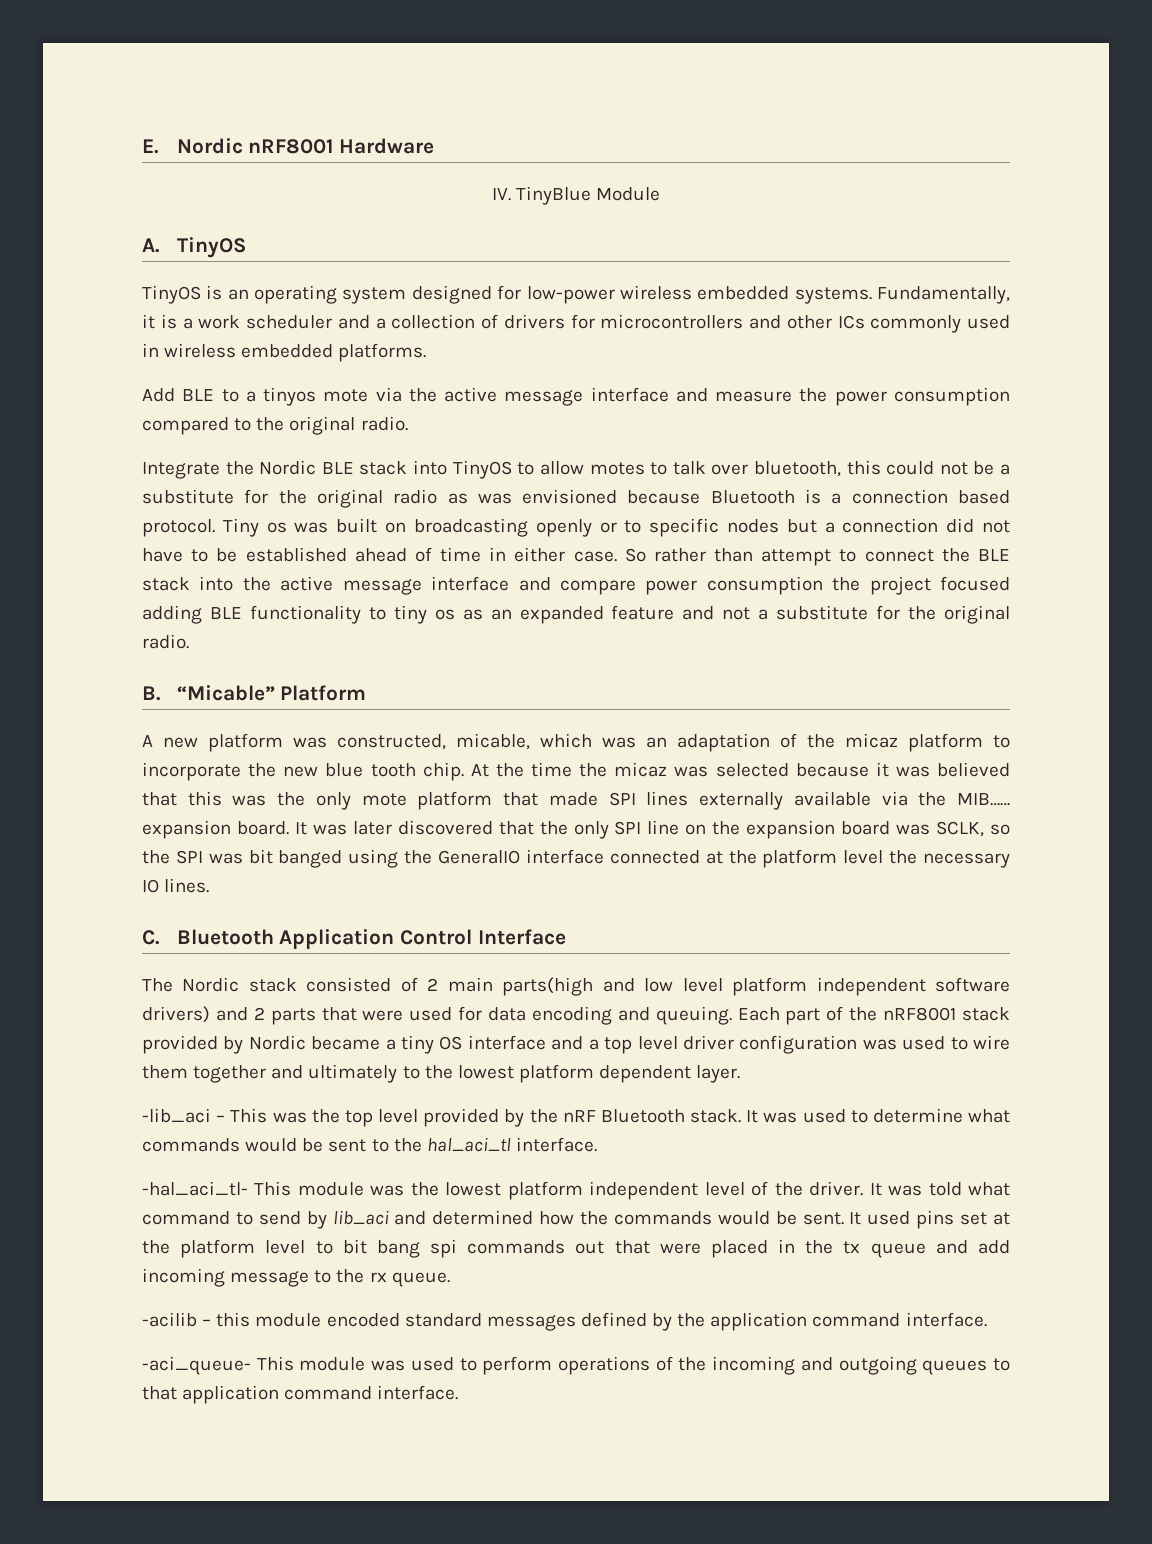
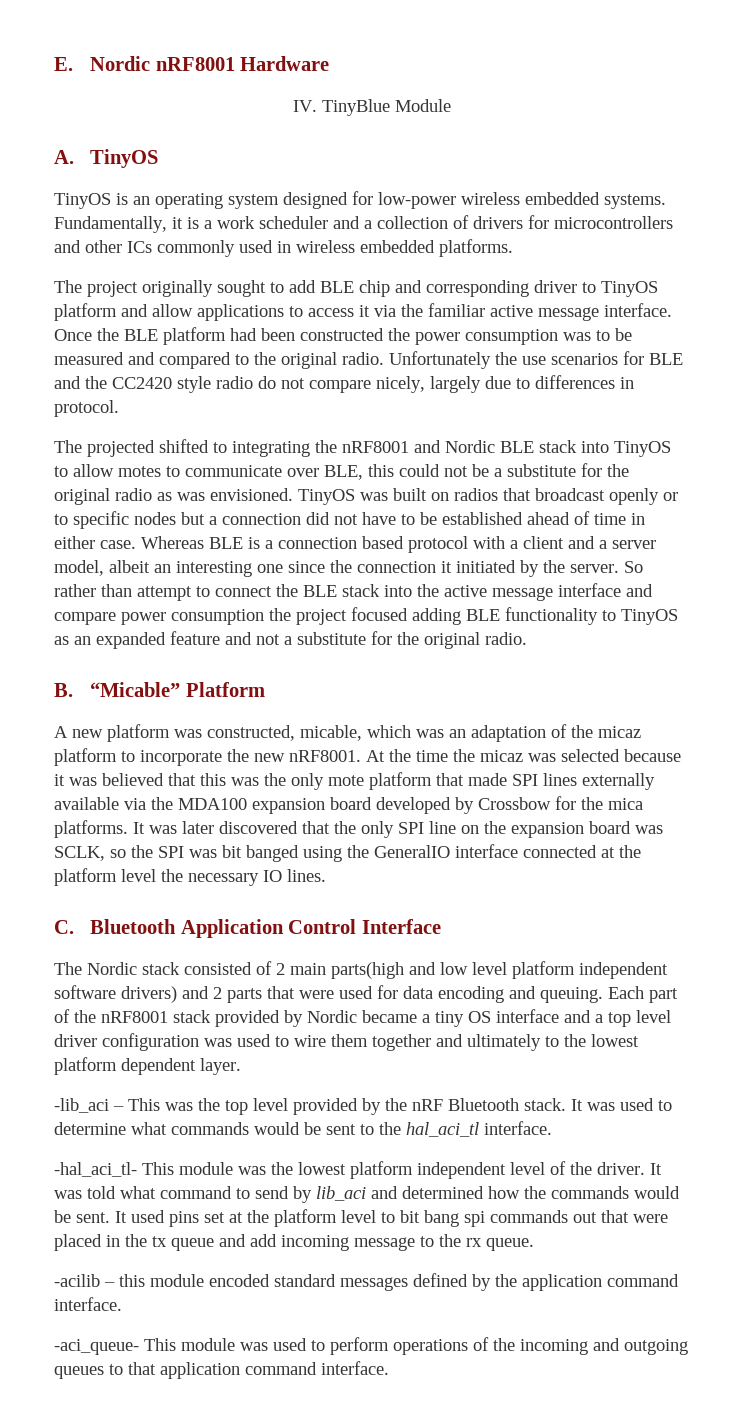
- Add BLE to a tinyos mote via the active message interface and measure the power consumption compared to the original radio.
- Integrate the Nordic BLE stack into TinyOS to allow motes to talk over bluetooth, this could not be a substitute for the original radio as was envisioned because Bluetooth is a connection based protocol. Tiny os was built on broadcasting openly or to specific nodes but a connection did not have to be established ahead of time in either case.
+ The project originally sought to add BLE chip and corresponding driver to TinyOS platform and allow applications to access it via the familiar active message interface. Once the BLE platform had been constructed the power consumption was to be measured and compared to the original radio. Unfortunately the use scenarios for BLE and the CC2420 style radio do not compare nicely, largely due to differences in protocol.
+ The projected shifted to integrating the nRF8001 and Nordic BLE stack into TinyOS to allow motes to communicate over BLE, this could not be a substitute for the original radio as was envisioned. TinyOS was built on radios that broadcast openly or to specific nodes but a connection did not have to be established ahead of time in either case.
+ Whereas BLE is a connection based protocol with a client and a server model, albeit an interesting one since the connection it initiated by the server.
- So rather than attempt to connect the BLE stack into the active message interface and compare power consumption the project focused adding BLE functionality to tiny os as an expanded feature and not a substitute for the original radio.
+ So rather than attempt to connect the BLE stack into the active message interface and compare power consumption the project focused adding BLE functionality to TinyOS as an expanded feature and not a substitute for the original radio.
- A new platform was constructed, micable, which was an adaptation of the micaz platform to incorporate the new blue tooth chip.
+ A new platform was constructed, micable, which was an adaptation of the micaz platform to incorporate the new nRF8001.
- At the time the micaz was selected because it was believed that this was the only mote platform that made SPI lines externally available via the MIB…… expansion board.
+ At the time the micaz was selected because it was believed that this was the only mote platform that made SPI lines externally available via the MDA100 expansion board developed by Crossbow for the mica platforms.

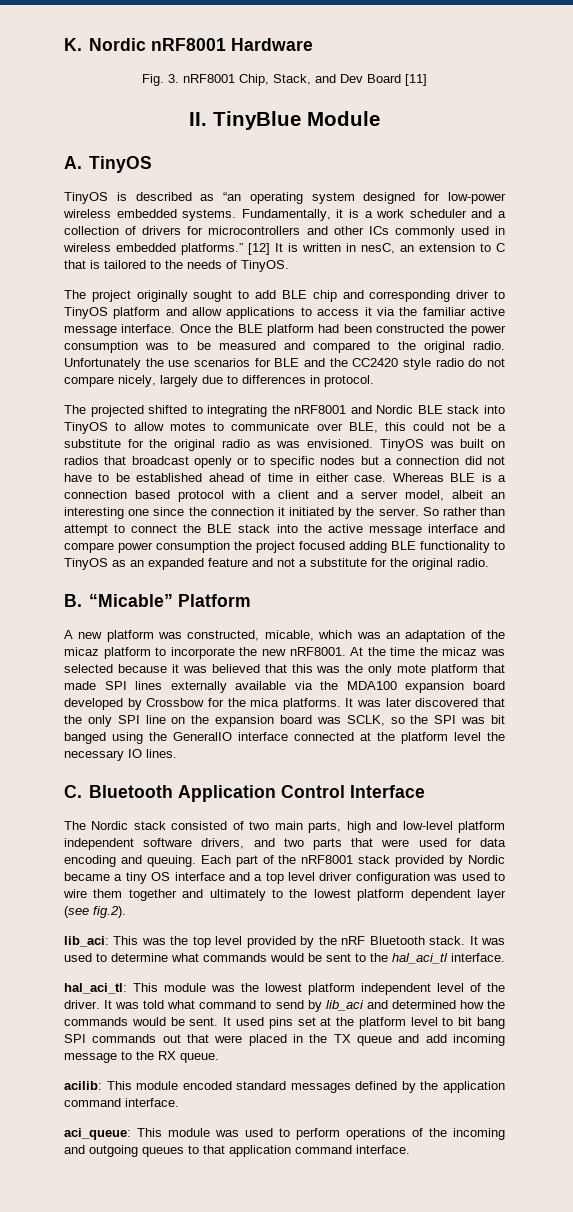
- E. Nordic nRF8001 Hardware
+ K. Nordic nRF8001 Hardware
- IV. TinyBlue Module
+ Fig. 3. nRF8001 Chip, Stack, and Dev Board [11]
+ II. TinyBlue Module
- TinyOS is an operating system designed for low-power wireless embedded systems.
+ TinyOS is described as “an operating system designed for low-power wireless embedded systems.
- Fundamentally, it is a work scheduler and a collection of drivers for microcontrollers and other ICs commonly used in wireless embedded platforms.
+ Fundamentally, it is a work scheduler and a collection of drivers for microcontrollers and other ICs commonly used in wireless embedded platforms.” [12] It is written in nesC, an extension to C that is tailored to the needs of TinyOS.
- The Nordic stack consisted of 2 main parts(high and low level platform independent software drivers) and 2 parts that were used for data encoding and queuing.
+ The Nordic stack consisted of two main parts, high and low-level platform independent software drivers, and two parts that were used for data encoding and queuing.
- Each part of the nRF8001 stack provided by Nordic became a tiny OS interface and a top level driver configuration was used to wire them together and ultimately to the lowest platform dependent layer.
- -lib_aci – This was the top level provided by the nRF Bluetooth stack.
+ Each part of the nRF8001 stack provided by Nordic became a tiny OS interface and a top level driver configuration was used to wire them together and ultimately to the lowest platform dependent layer (see fig.2).
+ lib_aci: This was the top level provided by the nRF Bluetooth stack.
- -hal_aci_tl- This module was the lowest platform independent level of the driver.
+ hal_aci_tl: This module was the lowest platform independent level of the driver.
- It used pins set at the platform level to bit bang spi commands out that were placed in the tx queue and add incoming message to the rx queue.
+ It used pins set at the platform level to bit bang SPI commands out that were placed in the TX queue and add incoming message to the RX queue.
- -acilib – this module encoded standard messages defined by the application command interface.
+ acilib: This module encoded standard messages defined by the application command interface.
- -aci_queue- This module was used to perform operations of the incoming and outgoing queues to that application command interface.
+ aci_queue: This module was used to perform operations of the incoming and outgoing queues to that application command interface.

